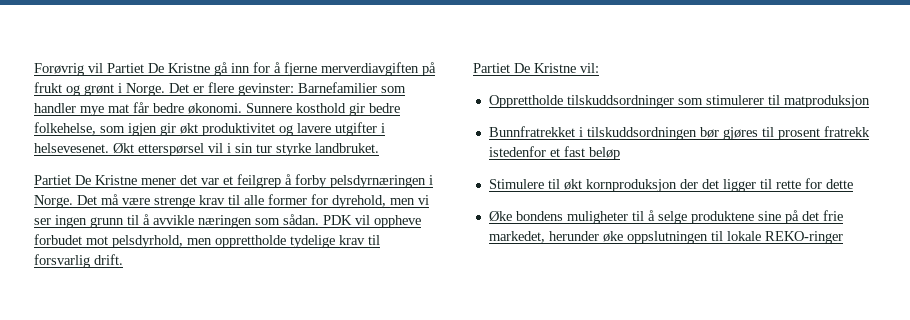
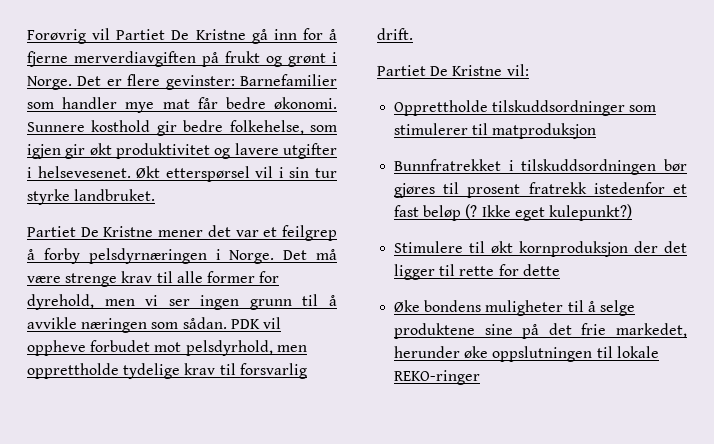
- Bunnfratrekket i tilskuddsordningen bør gjøres til prosent fratrekk istedenfor et fast beløp
+ Bunnfratrekket i tilskuddsordningen bør gjøres til prosent fratrekk istedenfor et fast beløp (? Ikke eget kulepunkt?)

